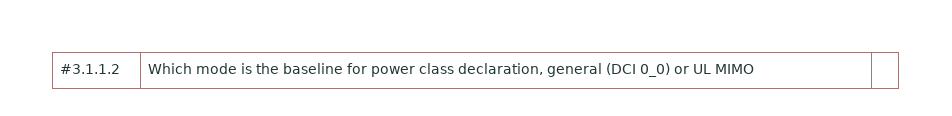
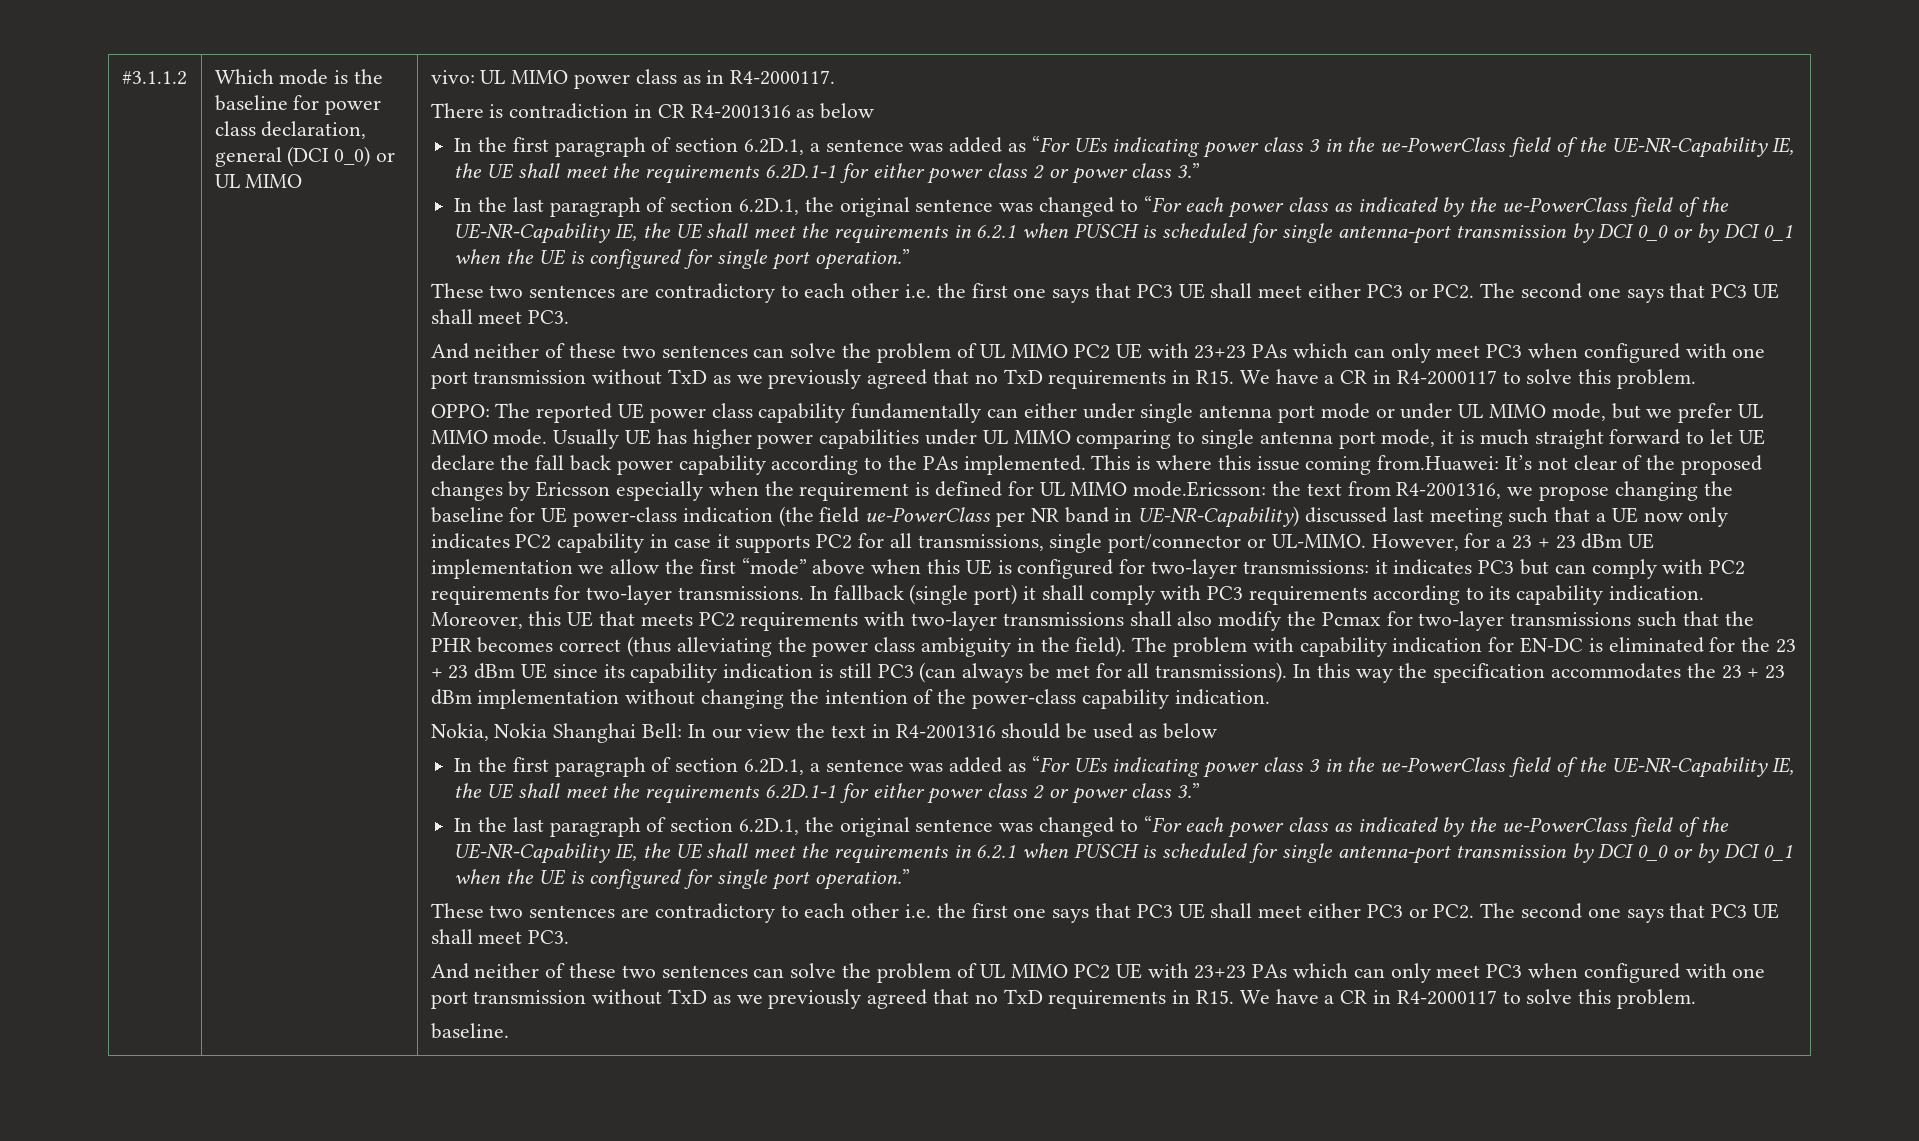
+ vivo: UL MIMO power class as in R4-2000117.
+ There is contradiction in CR R4-2001316 as below
+ In the first paragraph of section 6.2D.1, a sentence was added as “For UEs indicating power class 3 in the ue-PowerClass field of the UE-NR-Capability IE, the UE shall meet the requirements 6.2D.1-1 for either power class 2 or power class 3.”
+ In the last paragraph of section 6.2D.1, the original sentence was changed to “For each power class as indicated by the ue-PowerClass field of the UE-NR-Capability IE, the UE shall meet the requirements in 6.2.1 when PUSCH is scheduled for single antenna-port transmission by DCI 0_0 or by DCI 0_1 when the UE is configured for single port operation.”
+ These two sentences are contradictory to each other i.e. the first one says that PC3 UE shall meet either PC3 or PC2. The second one says that PC3 UE shall meet PC3.
+ And neither of these two sentences can solve the problem of UL MIMO PC2 UE with 23+23 PAs which can only meet PC3 when configured with one port transmission without TxD as we previously agreed that no TxD requirements in R15. We have a CR in R4-2000117 to solve this problem.
+ OPPO: The reported UE power class capability fundamentally can either under single antenna port mode or under UL MIMO mode, but we prefer UL MIMO mode. Usually UE has higher power capabilities under UL MIMO comparing to single antenna port mode, it is much straight forward to let UE declare the fall back power capability according to the PAs implemented. This is where this issue coming from.Huawei: It’s not clear of the proposed changes by Ericsson especially when the requirement is defined for UL MIMO mode.Ericsson: the text from R4-2001316, we propose changing the baseline for UE power-class indication (the field ue-PowerClass per NR band in UE-NR-Capability) discussed last meeting such that a UE now only indicates PC2 capability in case it supports PC2 for all transmissions, single port/connector or UL-MIMO. However, for a 23 + 23 dBm UE implementation we allow the first “mode” above when this UE is configured for two-layer transmissions: it indicates PC3 but can comply with PC2 requirements for two-layer transmissions. In fallback (single port) it shall comply with PC3 requirements according to its capability indication. Moreover, this UE that meets PC2 requirements with two-layer transmissions shall also modify the Pcmax for two-layer transmissions such that the PHR becomes correct (thus alleviating the power class ambiguity in the field). The problem with capability indication for EN-DC is eliminated for the 23 + 23 dBm UE since its capability indication is still PC3 (can always be met for all transmissions). In this way the specification accommodates the 23 + 23 dBm implementation without changing the intention of the power-class capability indication.
+ Nokia, Nokia Shanghai Bell: In our view the text in R4-2001316 should be used as below
+ In the first paragraph of section 6.2D.1, a sentence was added as “For UEs indicating power class 3 in the ue-PowerClass field of the UE-NR-Capability IE, the UE shall meet the requirements 6.2D.1-1 for either power class 2 or power class 3.”
+ In the last paragraph of section 6.2D.1, the original sentence was changed to “For each power class as indicated by the ue-PowerClass field of the UE-NR-Capability IE, the UE shall meet the requirements in 6.2.1 when PUSCH is scheduled for single antenna-port transmission by DCI 0_0 or by DCI 0_1 when the UE is configured for single port operation.”
+ These two sentences are contradictory to each other i.e. the first one says that PC3 UE shall meet either PC3 or PC2. The second one says that PC3 UE shall meet PC3.
+ And neither of these two sentences can solve the problem of UL MIMO PC2 UE with 23+23 PAs which can only meet PC3 when configured with one port transmission without TxD as we previously agreed that no TxD requirements in R15. We have a CR in R4-2000117 to solve this problem.
+ baseline.

